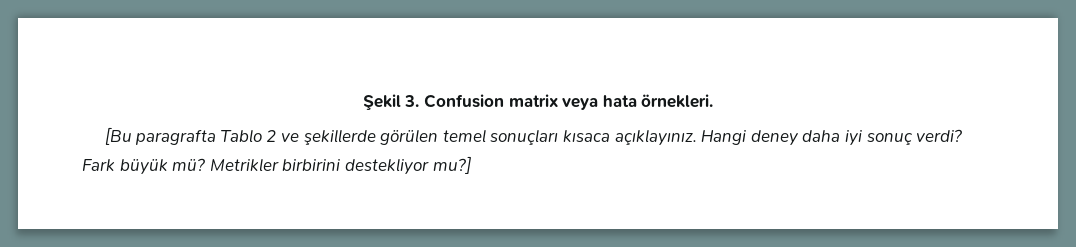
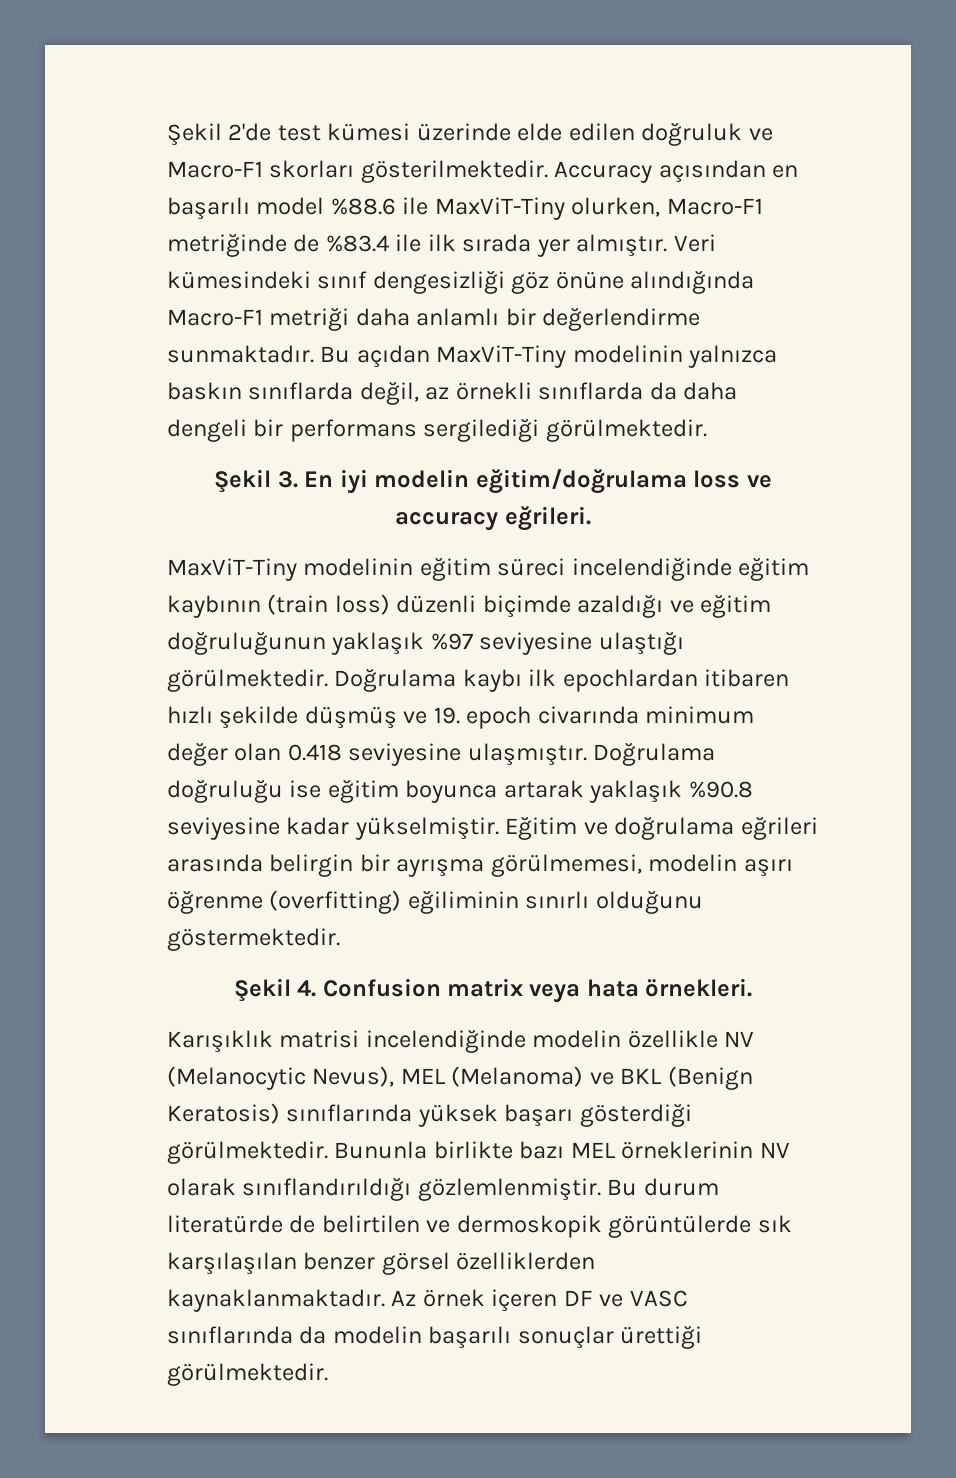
- Şekil 3. Confusion matrix veya hata örnekleri.
+ Şekil 2'de test kümesi üzerinde elde edilen doğruluk ve Macro-F1 skorları gösterilmektedir. Accuracy açısından en başarılı model %88.6 ile MaxViT-Tiny olurken, Macro-F1 metriğinde de %83.4 ile ilk sırada yer almıştır. Veri kümesindeki sınıf dengesizliği göz önüne alındığında Macro-F1 metriği daha anlamlı bir değerlendirme sunmaktadır. Bu açıdan MaxViT-Tiny modelinin yalnızca baskın sınıflarda değil, az örnekli sınıflarda da daha dengeli bir performans sergilediği görülmektedir.
+ Şekil 3. En iyi modelin eğitim/doğrulama loss ve accuracy eğrileri.
+ MaxViT-Tiny modelinin eğitim süreci incelendiğinde eğitim kaybının (train loss) düzenli biçimde azaldığı ve eğitim doğruluğunun yaklaşık %97 seviyesine ulaştığı görülmektedir. Doğrulama kaybı ilk epochlardan itibaren hızlı şekilde düşmüş ve 19. epoch civarında minimum değer olan 0.418 seviyesine ulaşmıştır. Doğrulama doğruluğu ise eğitim boyunca artarak yaklaşık %90.8 seviyesine kadar yükselmiştir. Eğitim ve doğrulama eğrileri arasında belirgin bir ayrışma görülmemesi, modelin aşırı öğrenme (overfitting) eğiliminin sınırlı olduğunu göstermektedir.
+ Şekil 4. Confusion matrix veya hata örnekleri.
- [Bu paragrafta Tablo 2 ve şekillerde görülen temel sonuçları kısaca açıklayınız. Hangi deney daha iyi sonuç verdi? Fark büyük mü? Metrikler birbirini destekliyor mu?]
+ Karışıklık matrisi incelendiğinde modelin özellikle NV (Melanocytic Nevus), MEL (Melanoma) ve BKL (Benign Keratosis) sınıflarında yüksek başarı gösterdiği görülmektedir. Bununla birlikte bazı MEL örneklerinin NV olarak sınıflandırıldığı gözlemlenmiştir. Bu durum literatürde de belirtilen ve dermoskopik görüntülerde sık karşılaşılan benzer görsel özelliklerden kaynaklanmaktadır. Az örnek içeren DF ve VASC sınıflarında da modelin başarılı sonuçlar ürettiği görülmektedir.

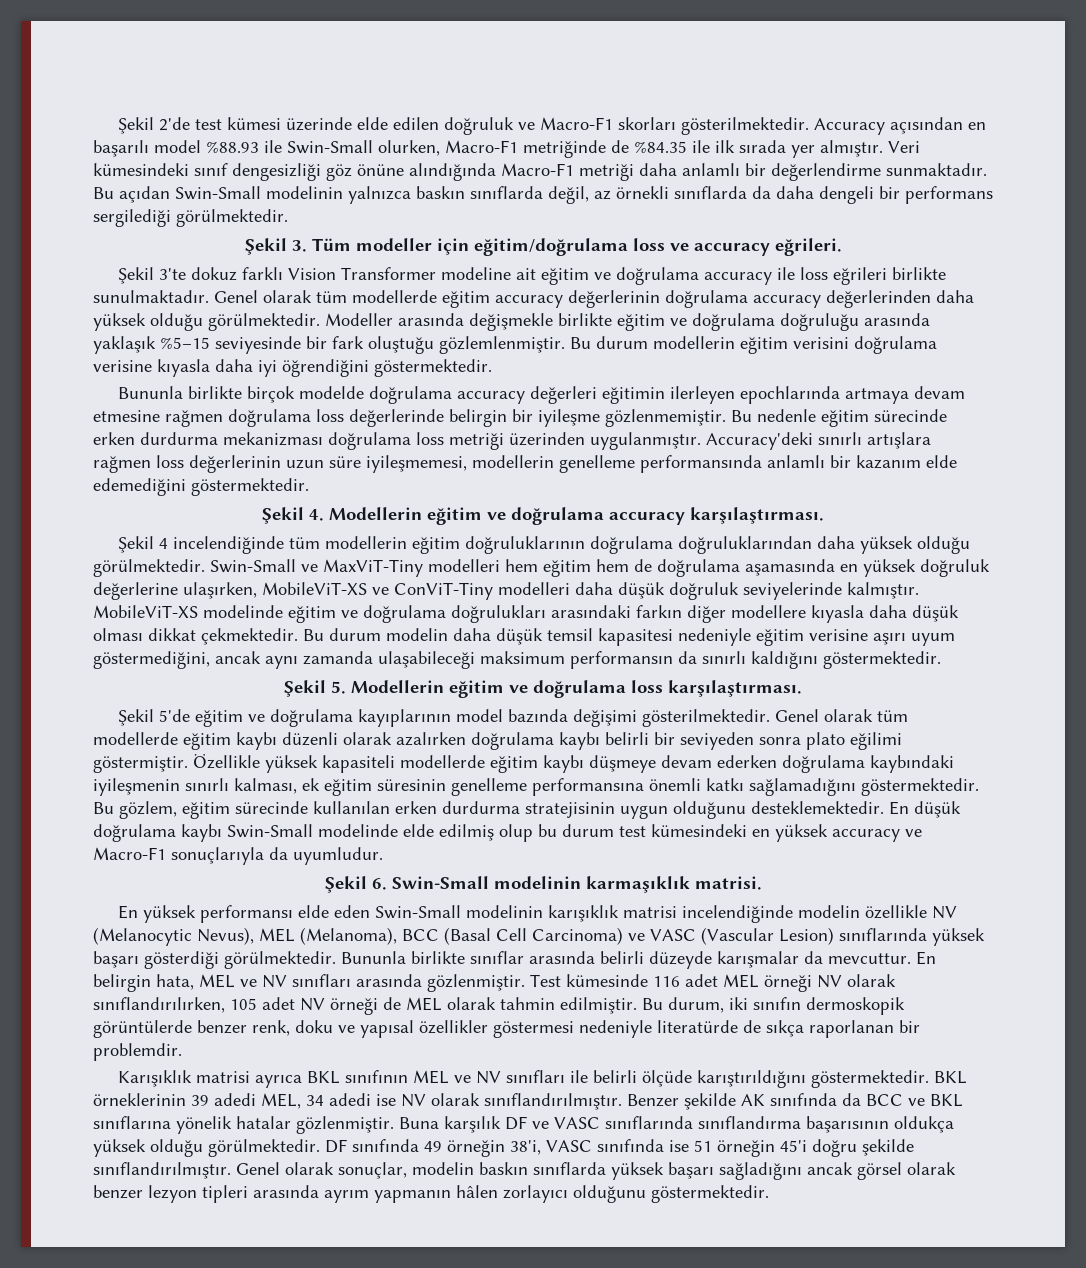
- Accuracy açısından en başarılı model %88.6 ile MaxViT-Tiny olurken, Macro-F1 metriğinde de %83.4 ile ilk sırada yer almıştır.
+ Accuracy açısından en başarılı model %88.93 ile Swin-Small olurken, Macro-F1 metriğinde de %84.35 ile ilk sırada yer almıştır.
- Bu açıdan MaxViT-Tiny modelinin yalnızca baskın sınıflarda değil, az örnekli sınıflarda da daha dengeli bir performans sergilediği görülmektedir.
+ Bu açıdan Swin-Small modelinin yalnızca baskın sınıflarda değil, az örnekli sınıflarda da daha dengeli bir performans sergilediği görülmektedir.
- Şekil 3. En iyi modelin eğitim/doğrulama loss ve accuracy eğrileri.
+ Şekil 3. Tüm modeller için eğitim/doğrulama loss ve accuracy eğrileri.
- MaxViT-Tiny modelinin eğitim süreci incelendiğinde eğitim kaybının (train loss) düzenli biçimde azaldığı ve eğitim doğruluğunun yaklaşık %97 seviyesine ulaştığı görülmektedir. Doğrulama kaybı ilk epochlardan itibaren hızlı şekilde düşmüş ve 19. epoch civarında minimum değer olan 0.418 seviyesine ulaşmıştır. Doğrulama doğruluğu ise eğitim boyunca artarak yaklaşık %90.8 seviyesine kadar yükselmiştir. Eğitim ve doğrulama eğrileri arasında belirgin bir ayrışma görülmemesi, modelin aşırı öğrenme (overfitting) eğiliminin sınırlı olduğunu göstermektedir.
- Şekil 4. Confusion matrix veya hata örnekleri.
- Karışıklık matrisi incelendiğinde modelin özellikle NV (Melanocytic Nevus), MEL (Melanoma) ve BKL (Benign Keratosis) sınıflarında yüksek başarı gösterdiği görülmektedir.
+ Şekil 3'te dokuz farklı Vision Transformer modeline ait eğitim ve doğrulama accuracy ile loss eğrileri birlikte sunulmaktadır. Genel olarak tüm modellerde eğitim accuracy değerlerinin doğrulama accuracy değerlerinden daha yüksek olduğu görülmektedir. Modeller arasında değişmekle birlikte eğitim ve doğrulama doğruluğu arasında yaklaşık %5–15 seviyesinde bir fark oluştuğu gözlemlenmiştir. Bu durum modellerin eğitim verisini doğrulama verisine kıyasla daha iyi öğrendiğini göstermektedir.
+ Bununla birlikte birçok modelde doğrulama accuracy değerleri eğitimin ilerleyen epochlarında artmaya devam etmesine rağmen doğrulama loss değerlerinde belirgin bir iyileşme gözlenmemiştir. Bu nedenle eğitim sürecinde erken durdurma mekanizması doğrulama loss metriği üzerinden uygulanmıştır. Accuracy'deki sınırlı artışlara rağmen loss değerlerinin uzun süre iyileşmemesi, modellerin genelleme performansında anlamlı bir kazanım elde edemediğini göstermektedir.
+ Şekil 4. Modellerin eğitim ve doğrulama accuracy karşılaştırması.
+ Şekil 4 incelendiğinde tüm modellerin eğitim doğruluklarının doğrulama doğruluklarından daha yüksek olduğu görülmektedir. Swin-Small ve MaxViT-Tiny modelleri hem eğitim hem de doğrulama aşamasında en yüksek doğruluk değerlerine ulaşırken, MobileViT-XS ve ConViT-Tiny modelleri daha düşük doğruluk seviyelerinde kalmıştır. MobileViT-XS modelinde eğitim ve doğrulama doğrulukları arasındaki farkın diğer modellere kıyasla daha düşük olması dikkat çekmektedir. Bu durum modelin daha düşük temsil kapasitesi nedeniyle eğitim verisine aşırı uyum göstermediğini, ancak aynı zamanda ulaşabileceği maksimum performansın da sınırlı kaldığını göstermektedir.
+ Şekil 5. Modellerin eğitim ve doğrulama loss karşılaştırması.
+ Şekil 5'de eğitim ve doğrulama kayıplarının model bazında değişimi gösterilmektedir. Genel olarak tüm modellerde eğitim kaybı düzenli olarak azalırken doğrulama kaybı belirli bir seviyeden sonra plato eğilimi göstermiştir. Özellikle yüksek kapasiteli modellerde eğitim kaybı düşmeye devam ederken doğrulama kaybındaki iyileşmenin sınırlı kalması, ek eğitim süresinin genelleme performansına önemli katkı sağlamadığını göstermektedir. Bu gözlem, eğitim sürecinde kullanılan erken durdurma stratejisinin uygun olduğunu desteklemektedir. En düşük doğrulama kaybı Swin-Small modelinde elde edilmiş olup bu durum test kümesindeki en yüksek accuracy ve Macro-F1 sonuçlarıyla da uyumludur.
+ Şekil 6. Swin-Small modelinin karmaşıklık matrisi.
+ En yüksek performansı elde eden Swin-Small modelinin karışıklık matrisi incelendiğinde modelin özellikle NV (Melanocytic Nevus), MEL (Melanoma), BCC (Basal Cell Carcinoma) ve VASC (Vascular Lesion) sınıflarında yüksek başarı gösterdiği görülmektedir.
- Bununla birlikte bazı MEL örneklerinin NV olarak sınıflandırıldığı gözlemlenmiştir. Bu durum literatürde de belirtilen ve dermoskopik görüntülerde sık karşılaşılan benzer görsel özelliklerden kaynaklanmaktadır. Az örnek içeren DF ve VASC sınıflarında da modelin başarılı sonuçlar ürettiği görülmektedir.
+ Bununla birlikte sınıflar arasında belirli düzeyde karışmalar da mevcuttur. En belirgin hata, MEL ve NV sınıfları arasında gözlenmiştir. Test kümesinde 116 adet MEL örneği NV olarak sınıflandırılırken, 105 adet NV örneği de MEL olarak tahmin edilmiştir. Bu durum, iki sınıfın dermoskopik görüntülerde benzer renk, doku ve yapısal özellikler göstermesi nedeniyle literatürde de sıkça raporlanan bir problemdir.
+ Karışıklık matrisi ayrıca BKL sınıfının MEL ve NV sınıfları ile belirli ölçüde karıştırıldığını göstermektedir. BKL örneklerinin 39 adedi MEL, 34 adedi ise NV olarak sınıflandırılmıştır. Benzer şekilde AK sınıfında da BCC ve BKL sınıflarına yönelik hatalar gözlenmiştir. Buna karşılık DF ve VASC sınıflarında sınıflandırma başarısının oldukça yüksek olduğu görülmektedir. DF sınıfında 49 örneğin 38'i, VASC sınıfında ise 51 örneğin 45'i doğru şekilde sınıflandırılmıştır. Genel olarak sonuçlar, modelin baskın sınıflarda yüksek başarı sağladığını ancak görsel olarak benzer lezyon tipleri arasında ayrım yapmanın hâlen zorlayıcı olduğunu göstermektedir.

